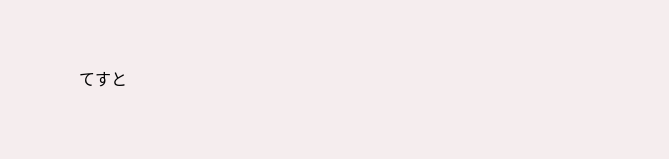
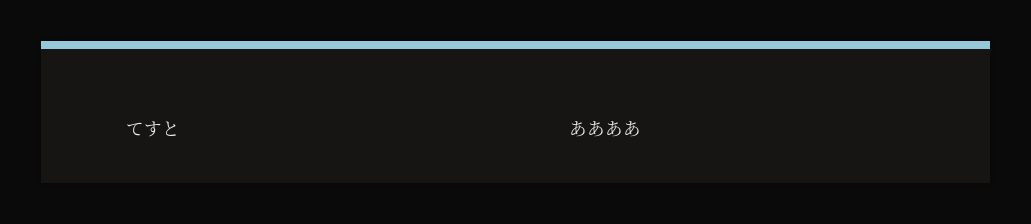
+ ああああ

